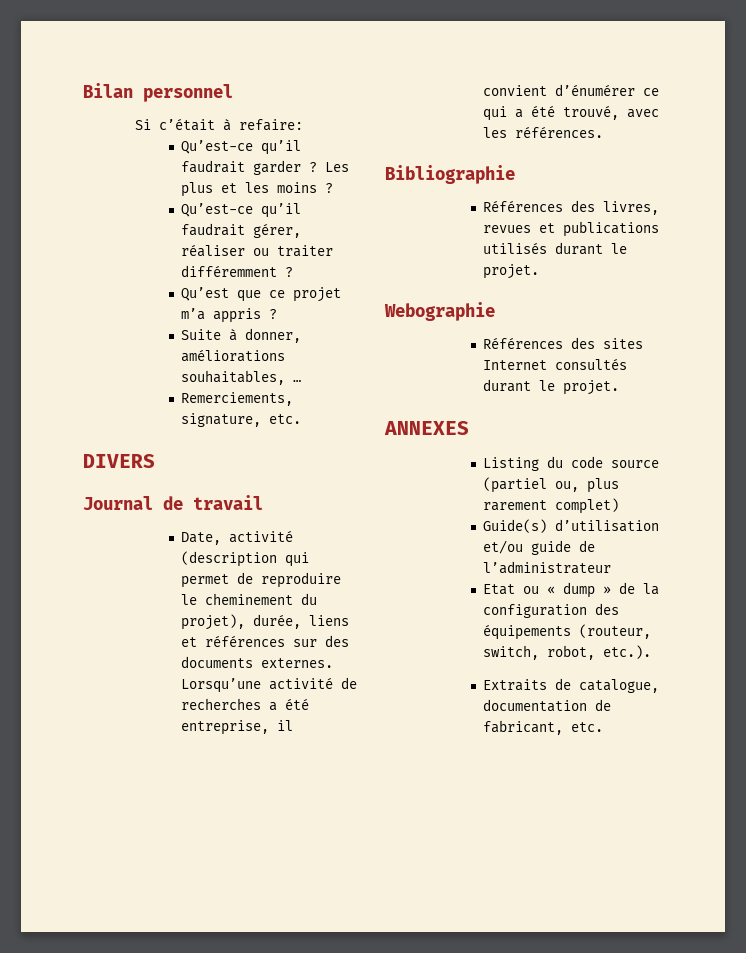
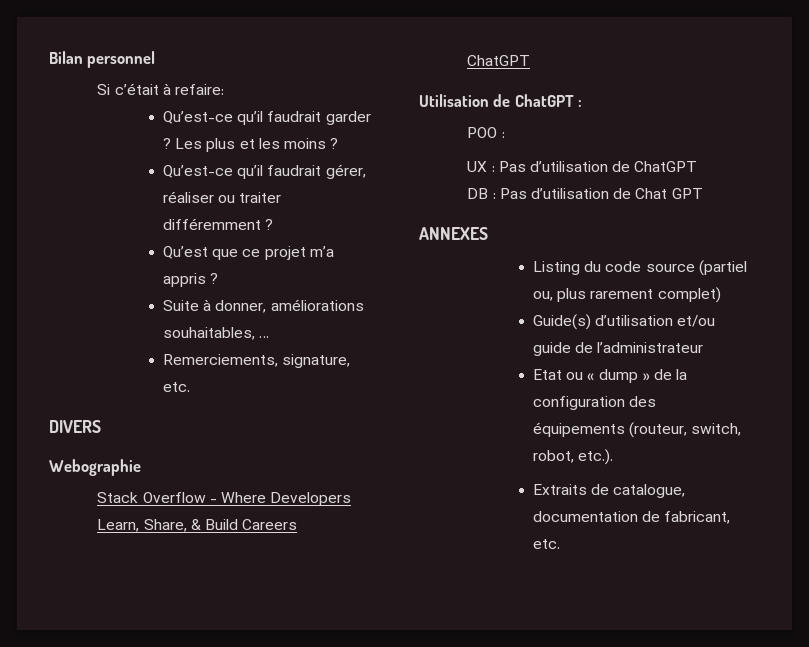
- Journal de travail
- Date, activité (description qui permet de reproduire le cheminement du projet), durée, liens et références sur des documents externes. Lorsqu’une activité de recherches a été entreprise, il convient d’énumérer ce qui a été trouvé, avec les références.
- Bibliographie
- Références des livres, revues et publications utilisés durant le projet.
  Webographie
- Références des sites Internet consultés durant le projet.
+ Stack Overflow - Where Developers Learn, Share, & Build Careers
+ ChatGPT
+ Utilisation de ChatGPT :
+ POO :
+ UX : Pas d’utilisation de ChatGPT
+ DB : Pas d’utilisation de Chat GPT

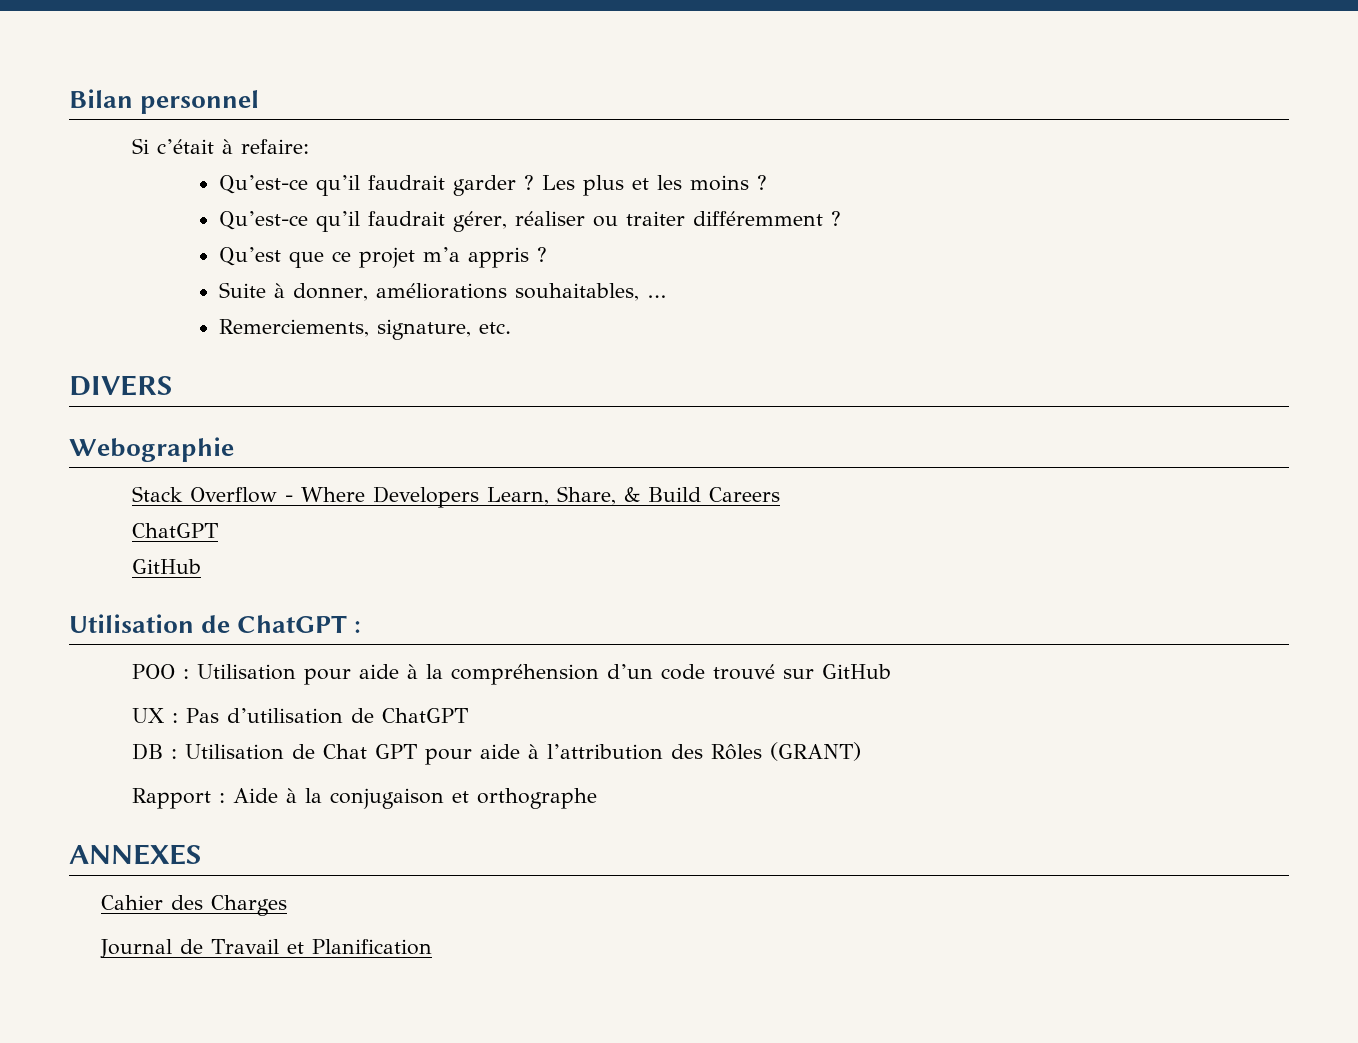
  Stack Overflow - Where Developers Learn, Share, & Build Careers
  ChatGPT
+ GitHub
- POO :
+ POO : Utilisation pour aide à la compréhension d’un code trouvé sur GitHub
- DB : Pas d’utilisation de Chat GPT
+ DB : Utilisation de Chat GPT pour aide à l’attribution des Rôles (GRANT)
+ Rapport : Aide à la conjugaison et orthographe
  ANNEXES
- Listing du code source (partiel ou, plus rarement complet)
- Guide(s) d’utilisation et/ou guide de l’administrateur
- Etat ou « dump » de la configuration des équipements (routeur, switch, robot, etc.).
- Extraits de catalogue, documentation de fabricant, etc.
+ Cahier des Charges
+ Journal de Travail et Planification

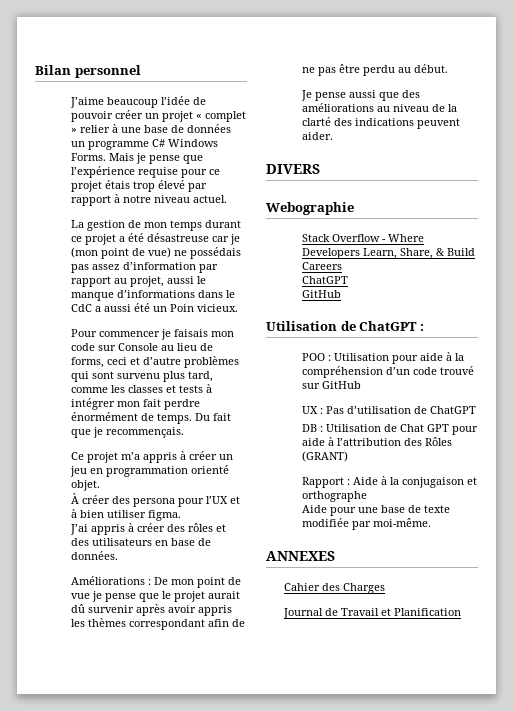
- Si c’était à refaire:
- Qu’est-ce qu’il faudrait garder ? Les plus et les moins ?
- Qu’est-ce qu’il faudrait gérer, réaliser ou traiter différemment ?
- Qu’est que ce projet m’a appris ?
- Suite à donner, améliorations souhaitables, …
- Remerciements, signature, etc.
+ J’aime beaucoup l’idée de pouvoir créer un projet « complet » relier à une base de données un programme C# Windows Forms. Mais je pense que l’expérience requise pour ce projet étais trop élevé par rapport à notre niveau actuel.
+ La gestion de mon temps durant ce projet a été désastreuse car je (mon point de vue) ne possédais pas assez d’information par rapport au projet, aussi le manque d’informations dans le CdC a aussi été un Poin vicieux.
+ Pour commencer je faisais mon code sur Console au lieu de forms, ceci et d’autre problèmes qui sont survenu plus tard, comme les classes et tests à intégrer mon fait perdre énormément de temps. Du fait que je recommençais.
+ Ce projet m’a appris à créer un jeu en programmation orienté objet.
+ À créer des persona pour l’UX et à bien utiliser figma.
+ J’ai appris à créer des rôles et des utilisateurs en base de données.
+ Améliorations : De mon point de vue je pense que le projet aurait dû survenir après avoir appris les thèmes correspondant afin de ne pas être perdu au début.
+ Je pense aussi que des améliorations au niveau de la clarté des indications peuvent aider.
+ Aide pour une base de texte modifiée par moi-même.

